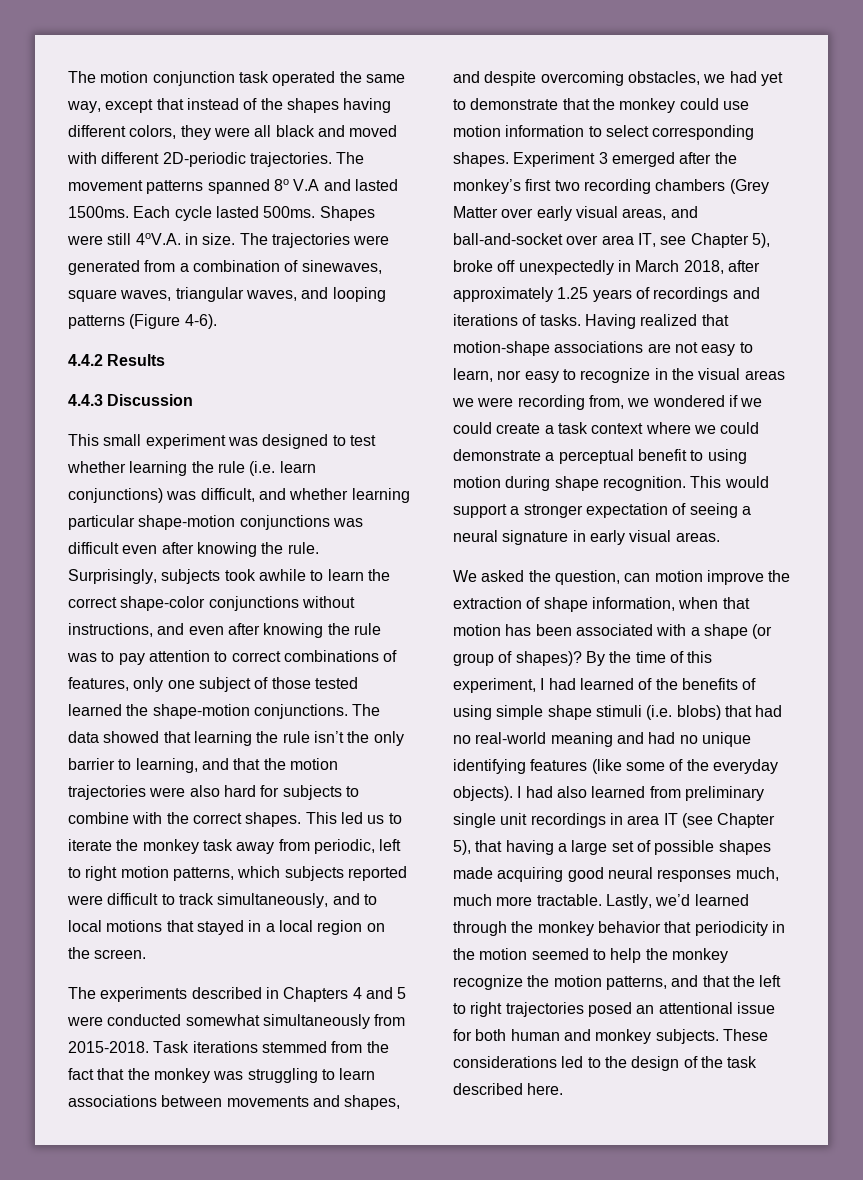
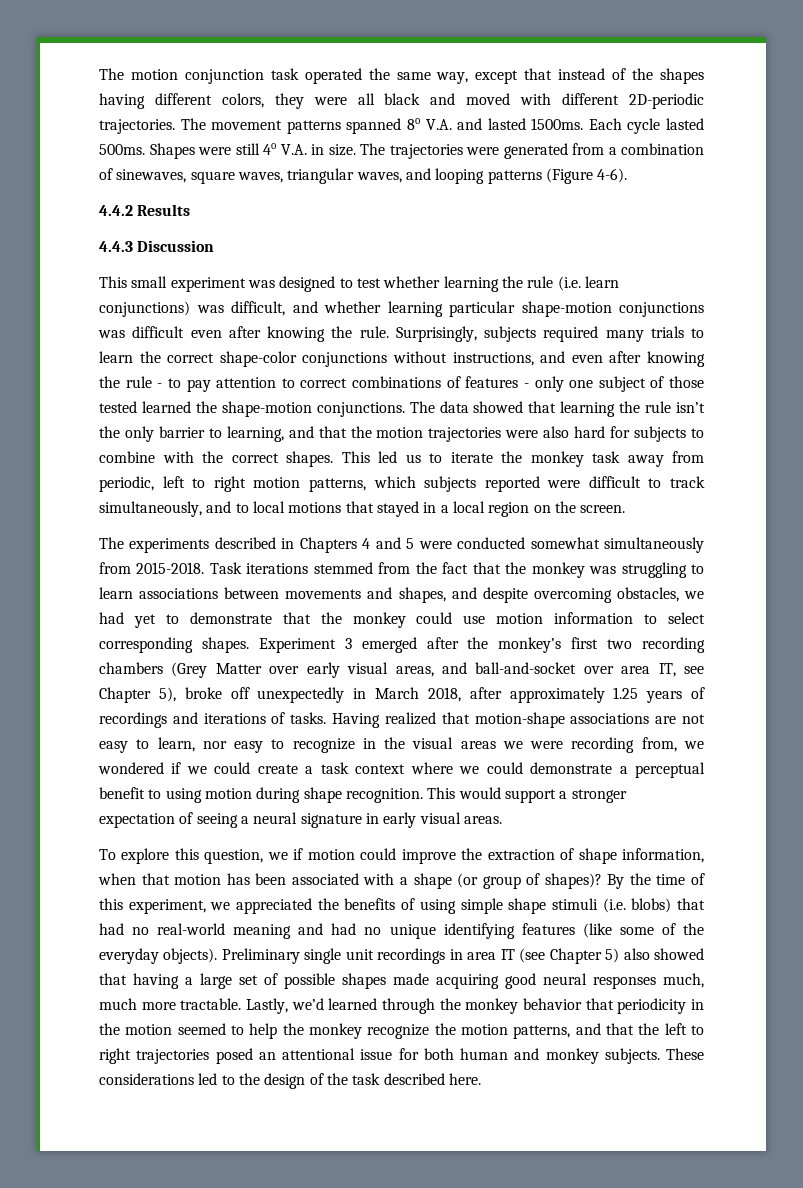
- The movement patterns spanned 8o V.A and lasted 1500ms.
+ The movement patterns spanned 8o V.A. and lasted 1500ms.
- Shapes were still 4oV.A. in size.
+ Shapes were still 4o V.A. in size.
- Surprisingly, subjects took awhile to learn the correct shape-color conjunctions without instructions, and even after knowing the rule was to pay attention to correct combinations of features, only one subject of those tested learned the shape-motion conjunctions.
+ Surprisingly, subjects required many trials to learn the correct shape-color conjunctions without instructions, and even after knowing the rule - to pay attention to correct combinations of features - only one subject of those tested learned the shape-motion conjunctions.
- We asked the question, can motion improve the extraction of shape information, when that motion has been associated with a shape (or group of shapes)?
+ To explore this question, we if motion could improve the extraction of shape information, when that motion has been associated with a shape (or group of shapes)?
- By the time of this experiment, I had learned of the benefits of using simple shape stimuli (i.e. blobs) that had no real-world meaning and had no unique identifying features (like some of the everyday objects).
+ By the time of this experiment, we appreciated the benefits of using simple shape stimuli (i.e. blobs) that had no real-world meaning and had no unique identifying features (like some of the everyday objects).
- I had also learned from preliminary single unit recordings in area IT (see Chapter 5), that having a large set of possible shapes made acquiring good neural responses much, much more tractable.
+ Preliminary single unit recordings in area IT (see Chapter 5) also showed that having a large set of possible shapes made acquiring good neural responses much, much more tractable.

